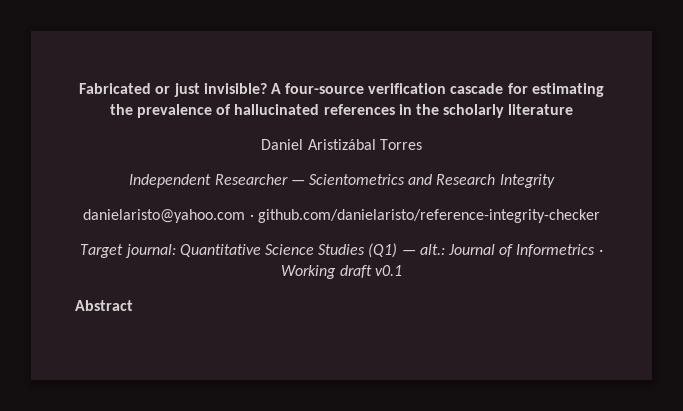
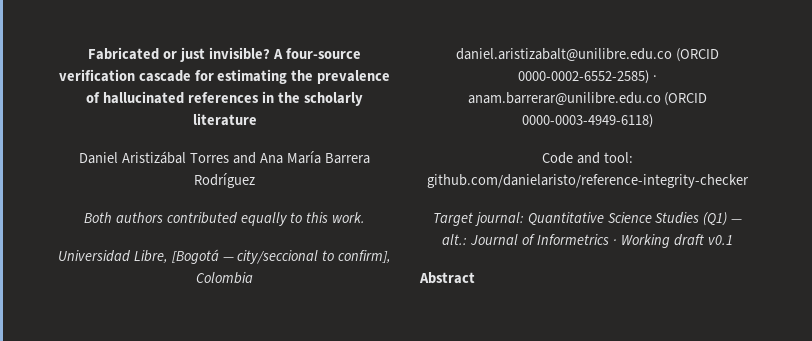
- Daniel Aristizábal Torres
- Independent Researcher — Scientometrics and Research Integrity
- danielaristo@yahoo.com · github.com/danielaristo/reference-integrity-checker
+ Daniel Aristizábal Torres and Ana María Barrera Rodríguez
+ Both authors contributed equally to this work.
+ Universidad Libre, [Bogotá — city/seccional to confirm], Colombia
+ daniel.aristizabalt@unilibre.edu.co (ORCID 0000-0002-6552-2585) · anam.barrerar@unilibre.edu.co (ORCID 0000-0003-4949-6118)
+ Code and tool: github.com/danielaristo/reference-integrity-checker

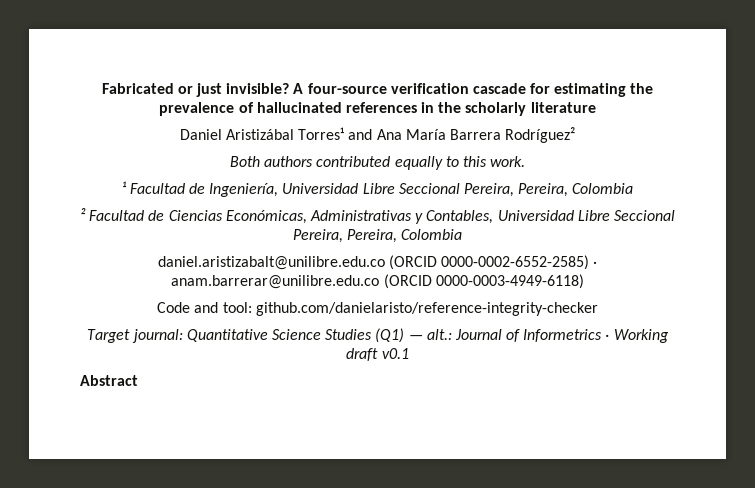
- Daniel Aristizábal Torres and Ana María Barrera Rodríguez
+ Daniel Aristizábal Torres¹ and Ana María Barrera Rodríguez²
- Universidad Libre, [Bogotá — city/seccional to confirm], Colombia
+ ¹ Facultad de Ingeniería, Universidad Libre Seccional Pereira, Pereira, Colombia
+ ² Facultad de Ciencias Económicas, Administrativas y Contables, Universidad Libre Seccional Pereira, Pereira, Colombia

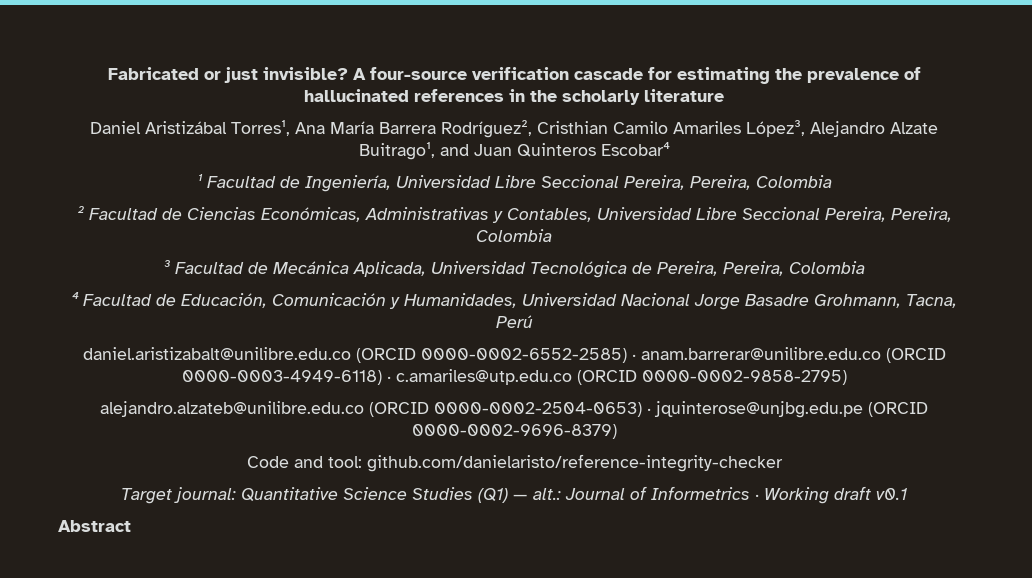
- Daniel Aristizábal Torres¹ and Ana María Barrera Rodríguez²
- Both authors contributed equally to this work.
+ Daniel Aristizábal Torres¹, Ana María Barrera Rodríguez², Cristhian Camilo Amariles López³, Alejandro Alzate Buitrago¹, and Juan Quinteros Escobar⁴
+ ³ Facultad de Mecánica Aplicada, Universidad Tecnológica de Pereira, Pereira, Colombia
+ ⁴ Facultad de Educación, Comunicación y Humanidades, Universidad Nacional Jorge Basadre Grohmann, Tacna, Perú
- daniel.aristizabalt@unilibre.edu.co (ORCID 0000-0002-6552-2585) · anam.barrerar@unilibre.edu.co (ORCID 0000-0003-4949-6118)
+ daniel.aristizabalt@unilibre.edu.co (ORCID 0000-0002-6552-2585) · anam.barrerar@unilibre.edu.co (ORCID 0000-0003-4949-6118) · c.amariles@utp.edu.co (ORCID 0000-0002-9858-2795)
+ alejandro.alzateb@unilibre.edu.co (ORCID 0000-0002-2504-0653) · jquinterose@unjbg.edu.pe (ORCID 0000-0002-9696-8379)

